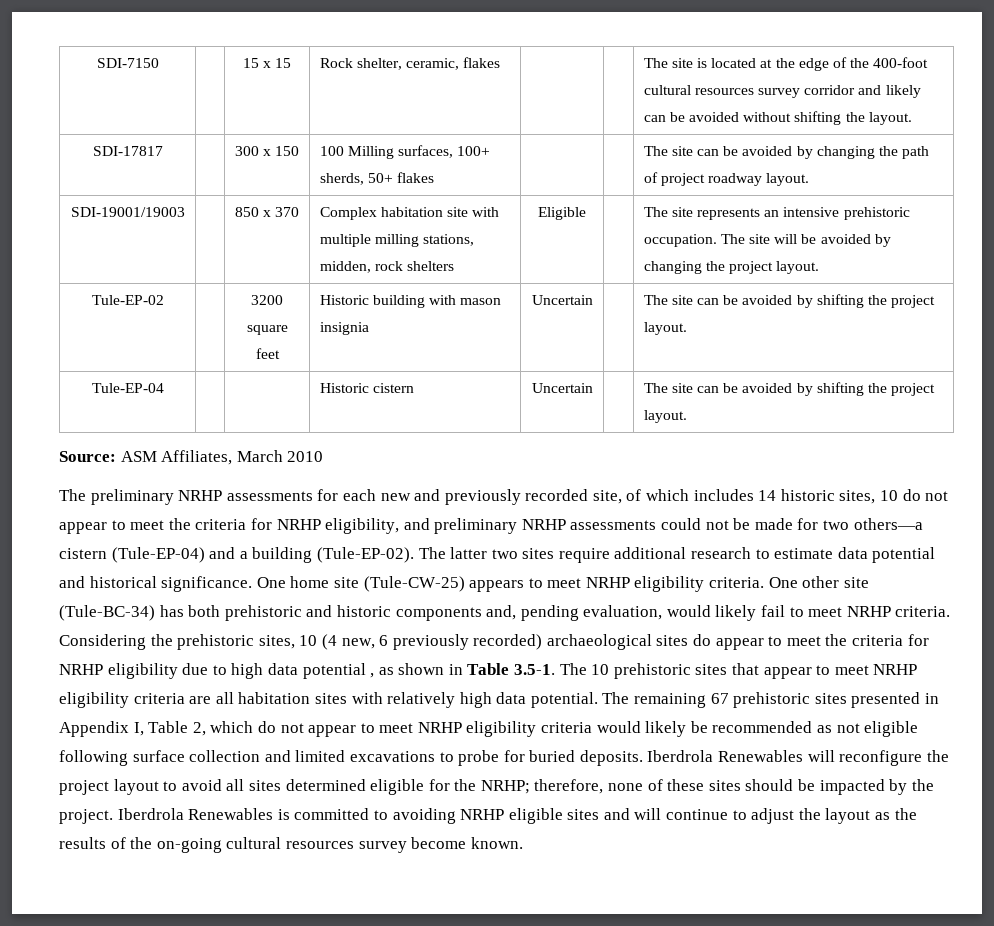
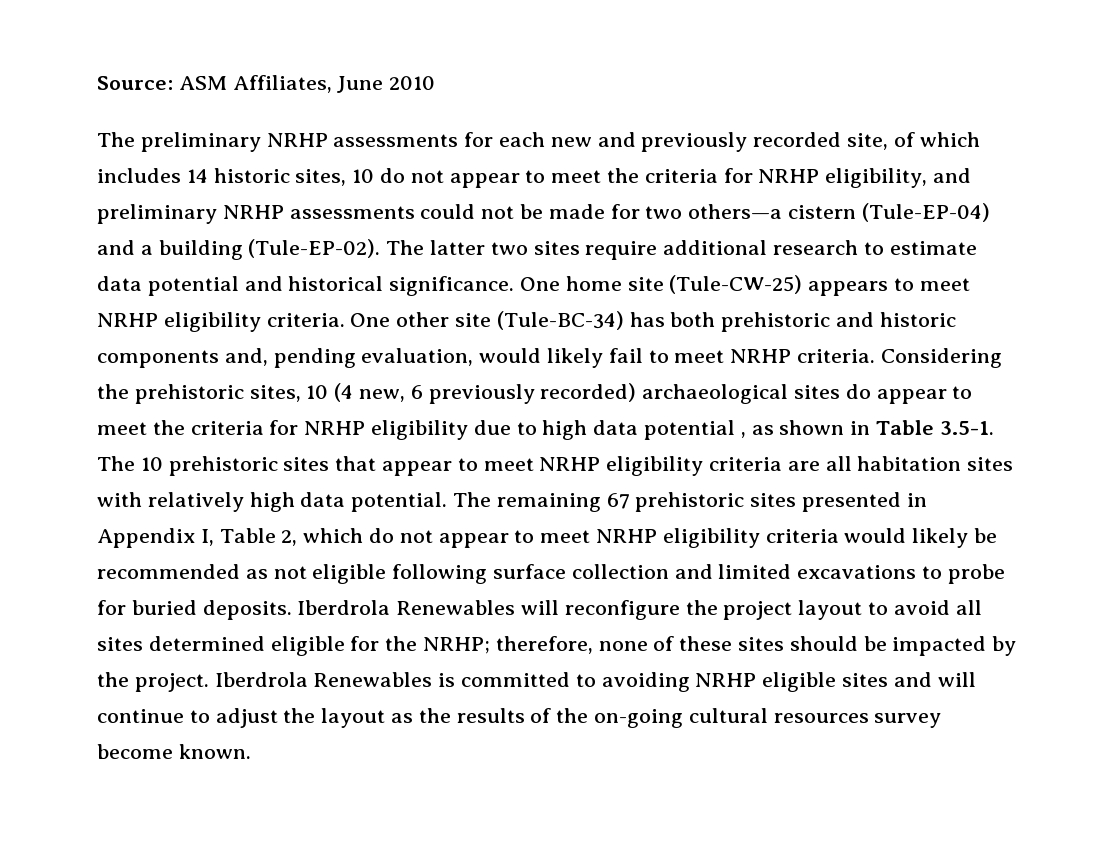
- SDI-7150 | | 15 x 15 | Rock shelter, ceramic, flakes | | | The site is located at the edge of the 400-foot cultural resources survey corridor and likely can be avoided without shifting the layout.
- SDI-17817 | | 300 x 150 | 100 Milling surfaces, 100+ sherds, 50+ flakes | | | The site can be avoided by changing the path of project roadway layout.
- SDI-19001/19003 | | 850 x 370 | Complex habitation site with multiple milling stations, midden, rock shelters | Eligible | | The site represents an intensive prehistoric occupation. The site will be avoided by changing the project layout.
- Tule-EP-02 | | 3200 square feet | Historic building with mason insignia | Uncertain | | The site can be avoided by shifting the project layout.
- Tule-EP-04 | | | Historic cistern | Uncertain | | The site can be avoided by shifting the project layout.
- Source: ASM Affiliates, March 2010
+ Source: ASM Affiliates, June 2010

